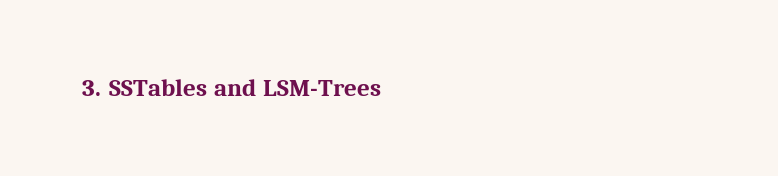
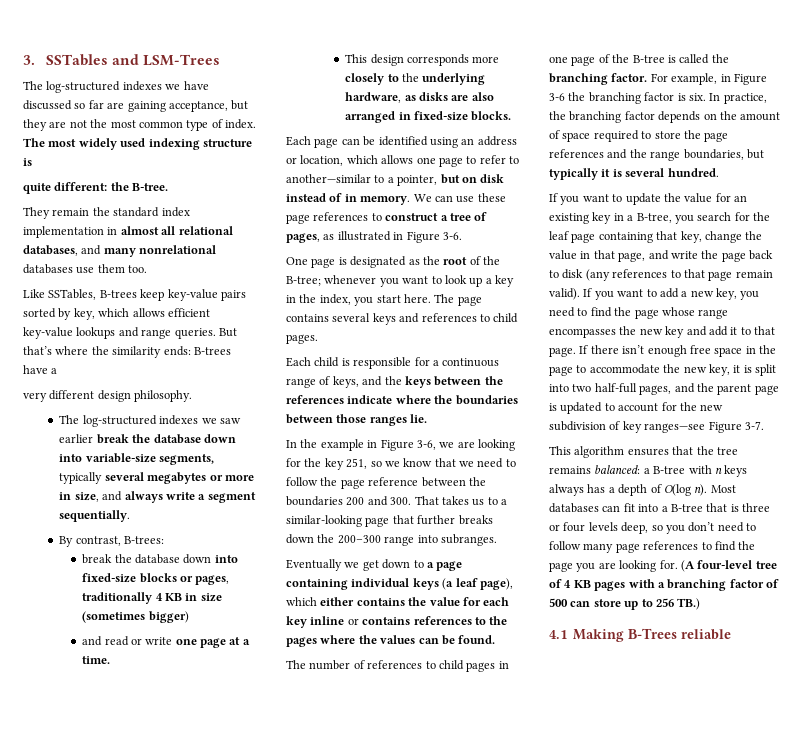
+ The log-structured indexes we have discussed so far are gaining acceptance, but they are not the most common type of index. The most widely used indexing structure is
+ quite different: the B-tree.
+ They remain the standard index implementation in almost all relational databases, and many nonrelational databases use them too.
+ Like SSTables, B-trees keep key-value pairs sorted by key, which allows efficient key-value lookups and range queries. But that’s where the similarity ends: B-trees have a
+ very different design philosophy.
+ The log-structured indexes we saw earlier break the database down into variable-size segments, typically several megabytes or more in size, and always write a segment sequentially.
+ By contrast, B-trees:
+ break the database down into fixed-size blocks or pages, traditionally 4 KB in size (sometimes bigger)
+ and read or write one page at a time.
+ This design corresponds more closely to the underlying hardware, as disks are also arranged in fixed-size blocks.
+ Each page can be identified using an address or location, which allows one page to refer to another—similar to a pointer, but on disk instead of in memory. We can use these page references to construct a tree of pages, as illustrated in Figure 3-6.
+ One page is designated as the root of the B-tree; whenever you want to look up a key in the index, you start here. The page contains several keys and references to child pages.
+ Each child is responsible for a continuous range of keys, and the keys between the references indicate where the boundaries between those ranges lie.
+ In the example in Figure 3-6, we are looking for the key 251, so we know that we need to follow the page reference between the boundaries 200 and 300. That takes us to a similar-looking page that further breaks down the 200–300 range into subranges.
+ Eventually we get down to a page containing individual keys (a leaf page), which either contains the value for each key inline or contains references to the pages where the values can be found.
+ The number of references to child pages in one page of the B-tree is called the branching factor. For example, in Figure 3-6 the branching factor is six. In practice, the branching factor depends on the amount of space required to store the page references and the range boundaries, but typically it is several hundred.
+ If you want to update the value for an existing key in a B-tree, you search for the leaf page containing that key, change the value in that page, and write the page back to disk (any references to that page remain valid). If you want to add a new key, you need to find the page whose range encompasses the new key and add it to that page. If there isn’t enough free space in the page to accommodate the new key, it is split into two half-full pages, and the parent page is updated to account for the new subdivision of key ranges—see Figure 3-7.
+ This algorithm ensures that the tree remains balanced: a B-tree with n keys always has a depth of O(log n). Most databases can fit into a B-tree that is three or four levels deep, so you don’t need to follow many page references to find the page you are looking for. (A four-level tree of 4 KB pages with a branching factor of 500 can store up to 256 TB.)
+ 4.1 Making B-Trees reliable

